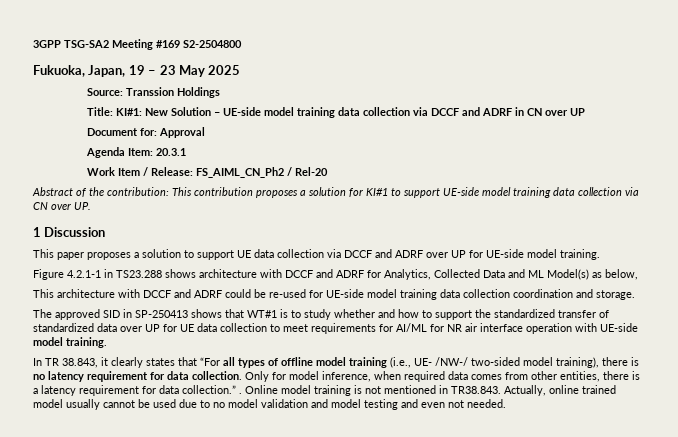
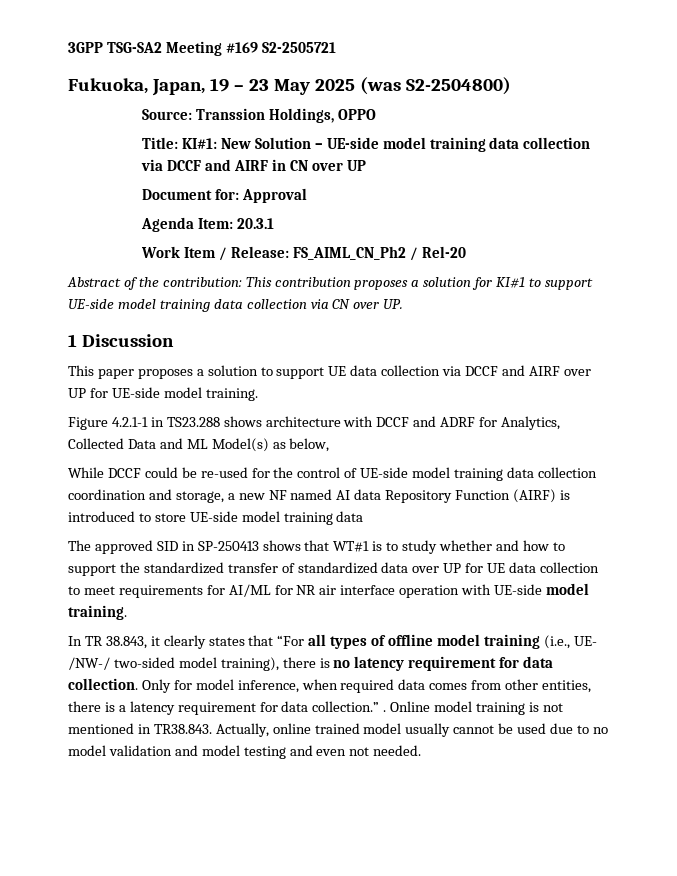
- 3GPP TSG-SA2 Meeting #169 S2-2504800
+ 3GPP TSG-SA2 Meeting #169 S2-2505721
- Fukuoka, Japan, 19 – 23 May 2025
+ Fukuoka, Japan, 19 – 23 May 2025 (was S2-2504800)
- Source: Transsion Holdings
+ Source: Transsion Holdings, OPPO
- Title: KI#1: New Solution – UE-side model training data collection via DCCF and ADRF in CN over UP
+ Title: KI#1: New Solution – UE-side model training data collection via DCCF and AIRF in CN over UP
- This paper proposes a solution to support UE data collection via DCCF and ADRF over UP for UE-side model training.
+ This paper proposes a solution to support UE data collection via DCCF and AIRF over UP for UE-side model training.
- This architecture with DCCF and ADRF could be re-used for UE-side model training data collection coordination and storage.
+ While DCCF could be re-used for the control of UE-side model training data collection coordination and storage, a new NF named AI data Repository Function (AIRF) is introduced to store UE-side model training data

